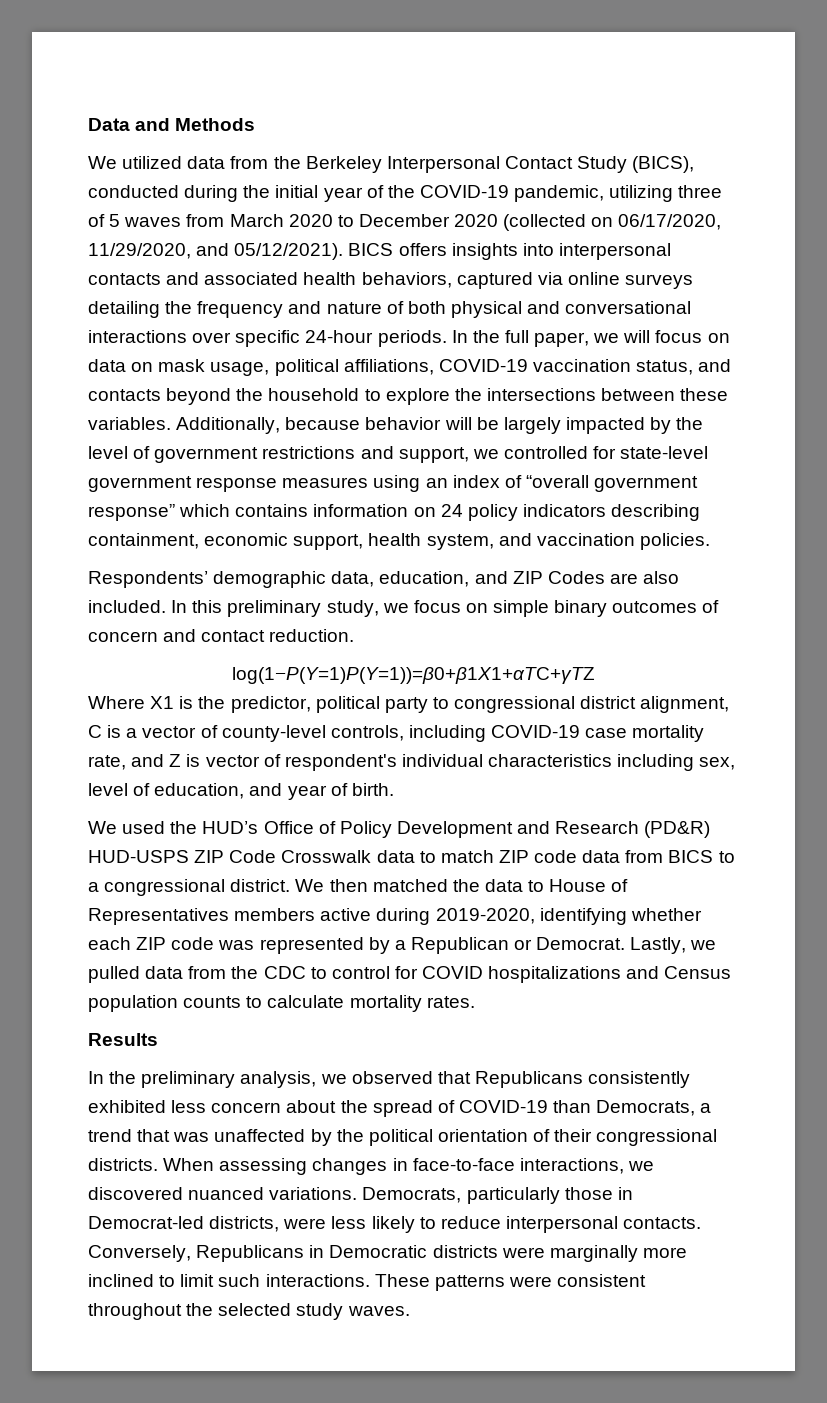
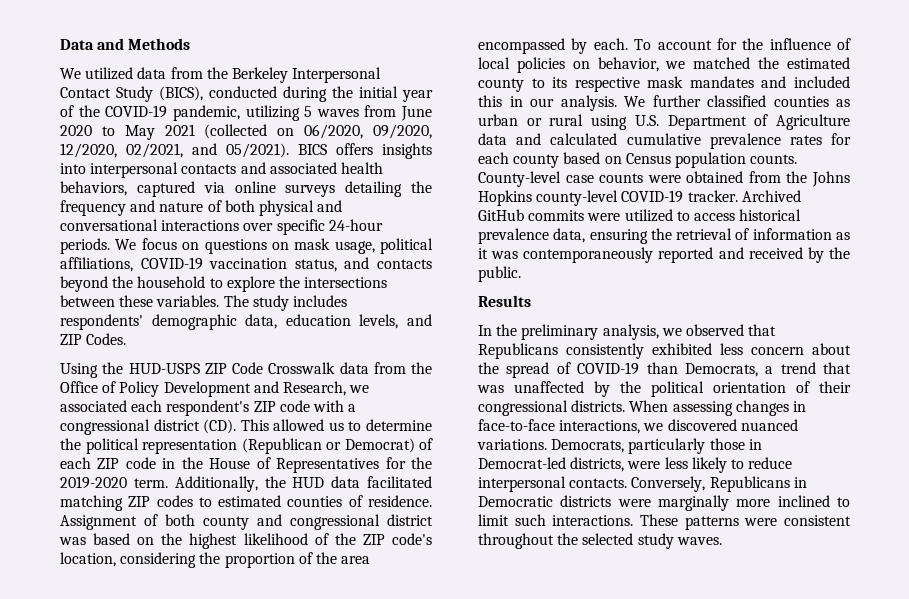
- We utilized data from the Berkeley Interpersonal Contact Study (BICS), conducted during the initial year of the COVID-19 pandemic, utilizing three of 5 waves from March 2020 to December 2020 (collected on 06/17/2020, 11/29/2020, and 05/12/2021).
+ We utilized data from the Berkeley Interpersonal Contact Study (BICS), conducted during the initial year of the COVID-19 pandemic, utilizing 5 waves from June 2020 to May 2021 (collected on 06/2020, 09/2020, 12/2020, 02/2021, and 05/2021).
- In the full paper, we will focus on data on mask usage, political affiliations, COVID-19 vaccination status, and contacts beyond the household to explore the intersections between these variables.
+ We focus on questions on mask usage, political affiliations, COVID-19 vaccination status, and contacts beyond the household to explore the intersections between these variables.
- Additionally, because behavior will be largely impacted by the level of government restrictions and support, we controlled for state-level government response measures using an index of “overall government response” which contains information on 24 policy indicators describing containment, economic support, health system, and vaccination policies.
- Respondents’ demographic data, education, and ZIP Codes are also included. In this preliminary study, we focus on simple binary outcomes of concern and contact reduction.
- log(1−P(Y=1)P(Y=1))=β0+β1X1+αTC+γTZ
- Where X1 is the predictor, political party to congressional district alignment, C is a vector of county-level controls, including COVID-19 case mortality rate, and Z is vector of respondent's individual characteristics including sex, level of education, and year of birth.
- We used the HUD’s Office of Policy Development and Research (PD&R) HUD-USPS ZIP Code Crosswalk data to match ZIP code data from BICS to a congressional district. We then matched the data to House of Representatives members active during 2019-2020, identifying whether each ZIP code was represented by a Republican or Democrat. Lastly, we pulled data from the CDC to control for COVID hospitalizations and Census population counts to calculate mortality rates.
+ The study includes respondents' demographic data, education levels, and ZIP Codes.
+ Using the HUD-USPS ZIP Code Crosswalk data from the Office of Policy Development and Research, we associated each respondent's ZIP code with a congressional district (CD). This allowed us to determine the political representation (Republican or Democrat) of each ZIP code in the House of Representatives for the 2019-2020 term. Additionally, the HUD data facilitated matching ZIP codes to estimated counties of residence. Assignment of both county and congressional district was based on the highest likelihood of the ZIP code's location, considering the proportion of the area encompassed by each. To account for the influence of local policies on behavior, we matched the estimated county to its respective mask mandates and included this in our analysis. We further classified counties as urban or rural using U.S. Department of Agriculture data and calculated cumulative prevalence rates for each county based on Census population counts. County-level case counts were obtained from the Johns Hopkins county-level COVID-19 tracker. Archived GitHub commits were utilized to access historical prevalence data, ensuring the retrieval of information as it was contemporaneously reported and received by the public.

